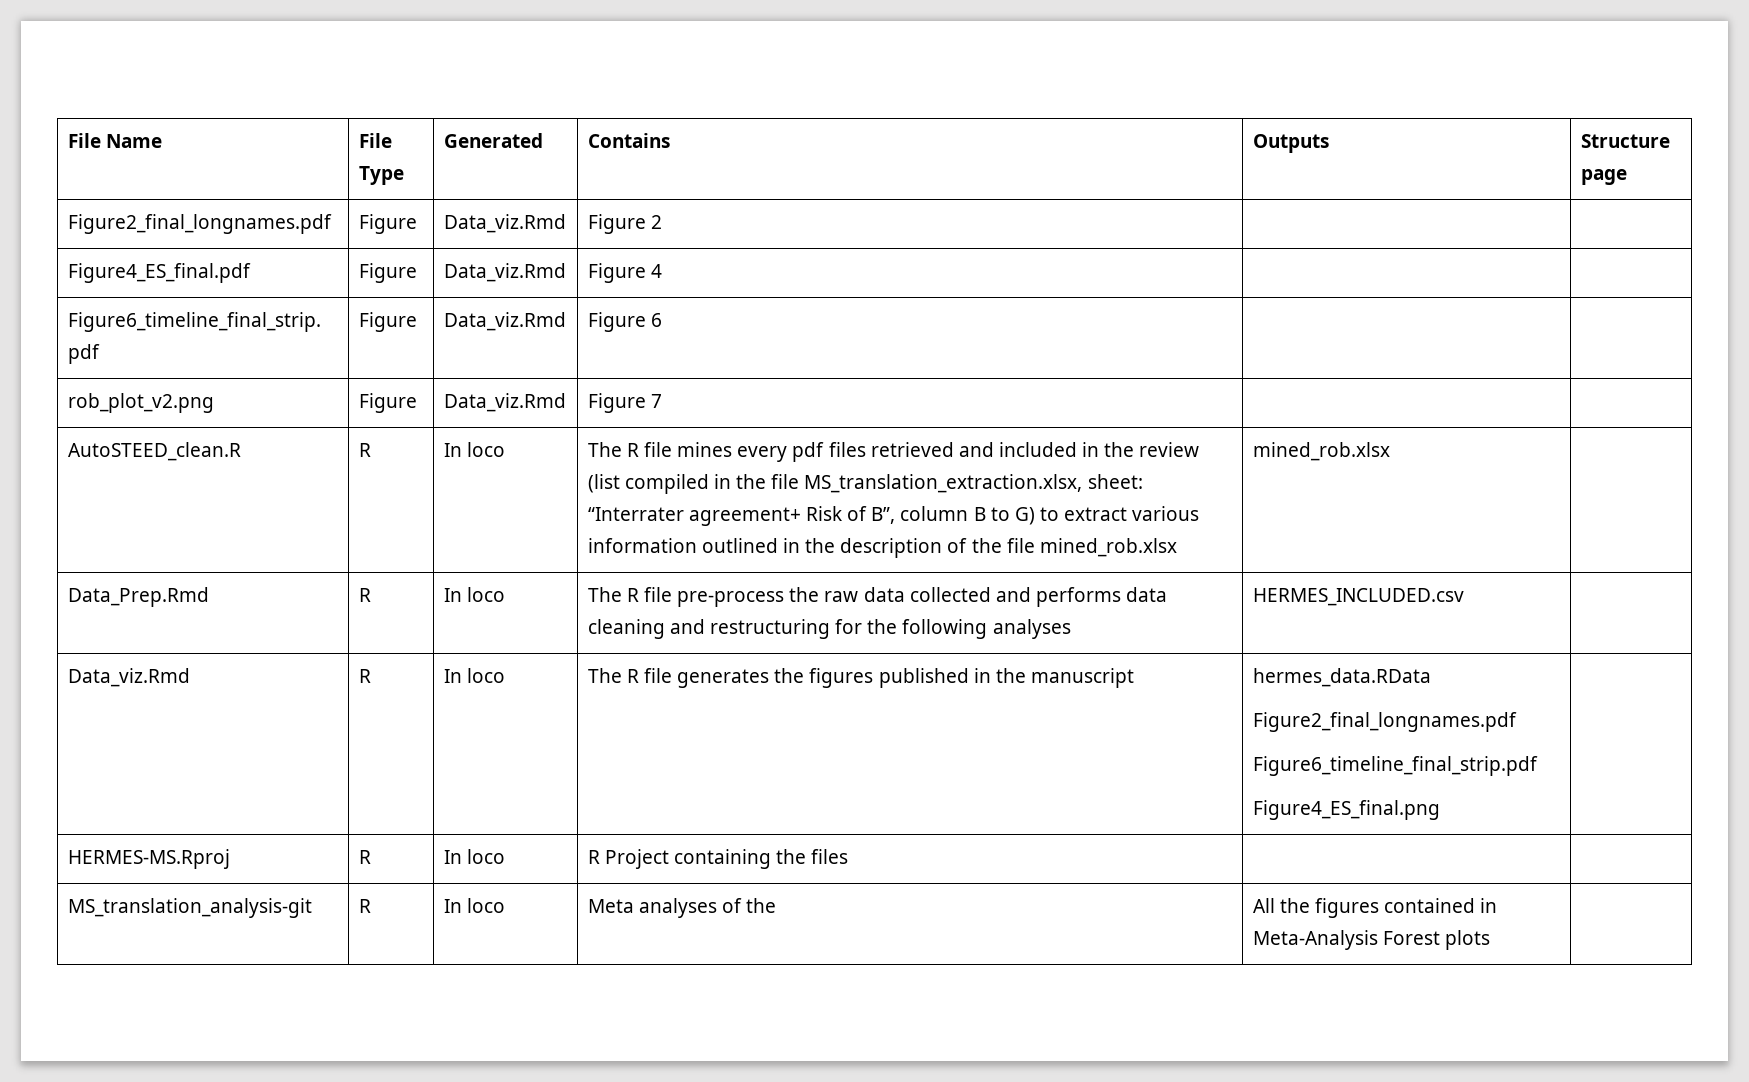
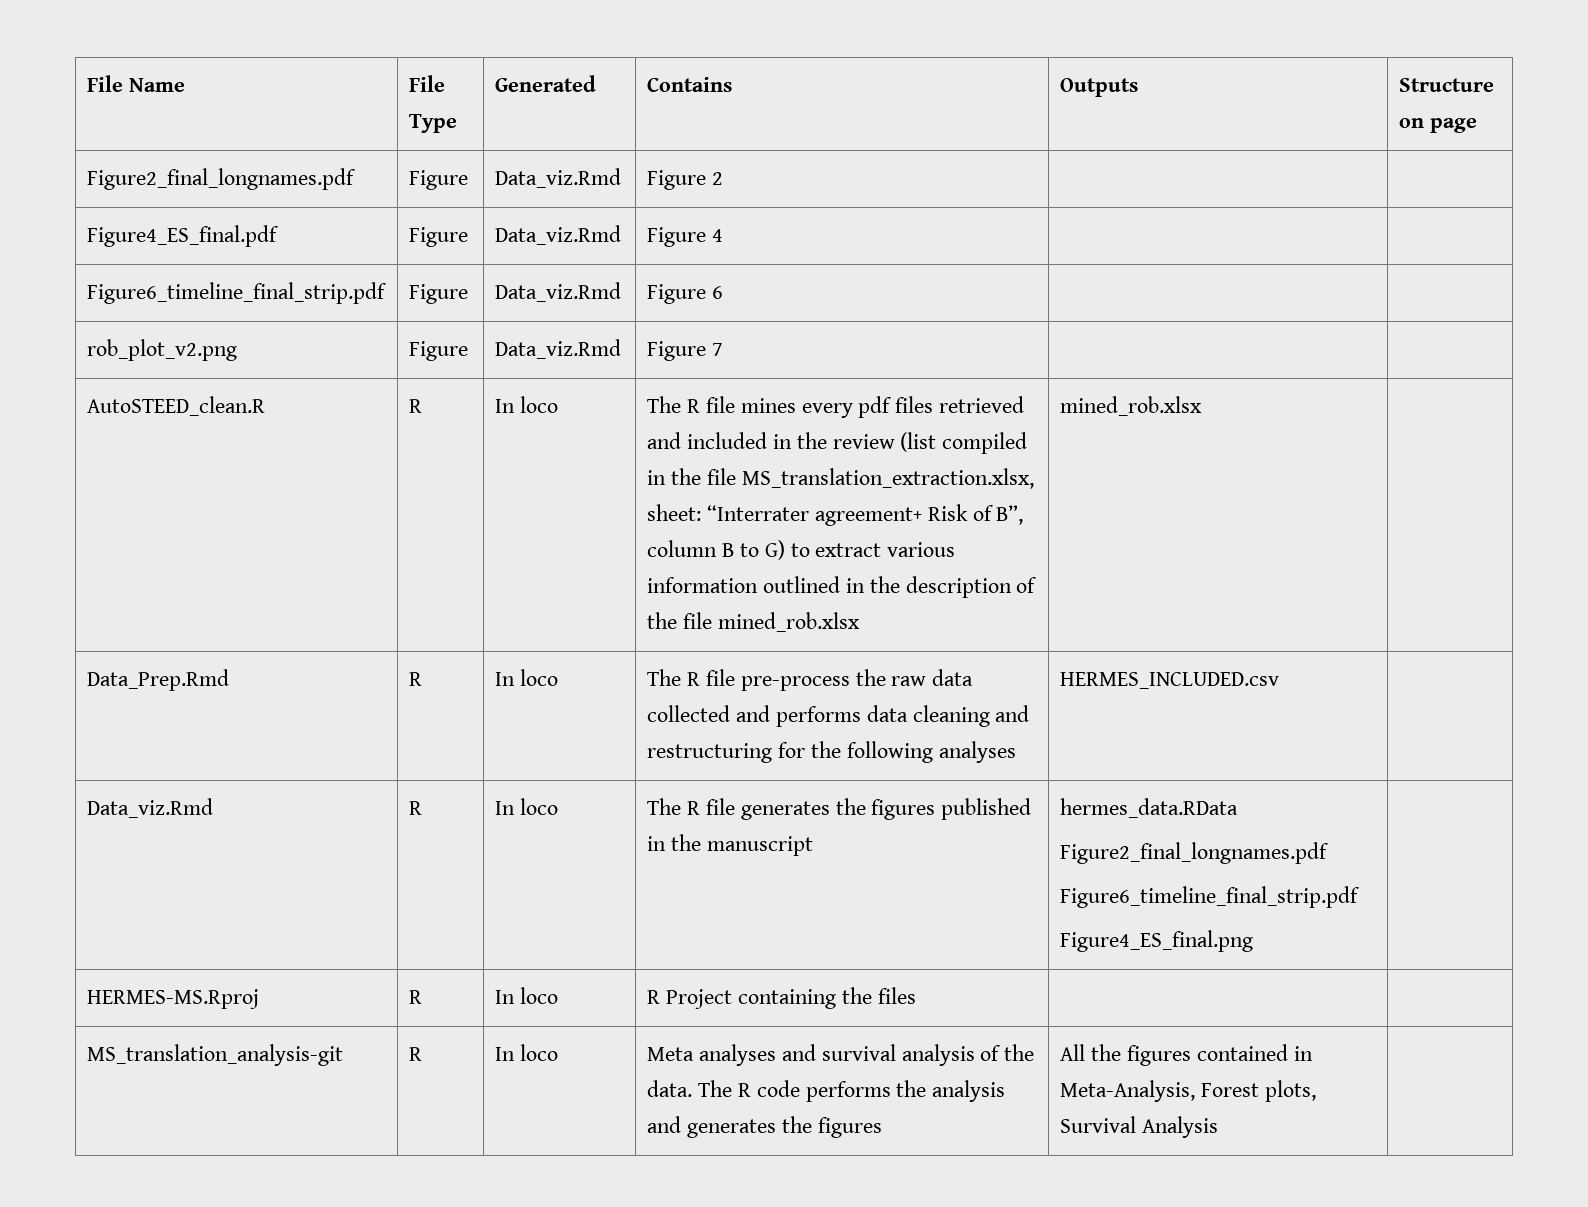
- File Name | File Type | Generated | Contains | Outputs | Structure page
+ File Name | File Type | Generated | Contains | Outputs | Structure on page
- MS_translation_analysis-git | R | In loco | Meta analyses of the | All the figures contained in Meta-Analysis Forest plots |
+ MS_translation_analysis-git | R | In loco | Meta analyses and survival analysis of the data. The R code performs the analysis and generates the figures | All the figures contained in Meta-Analysis, Forest plots, Survival Analysis |

